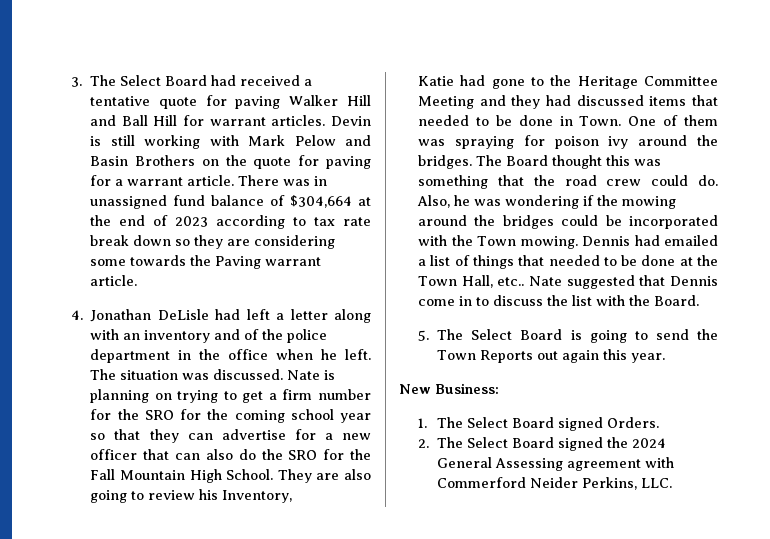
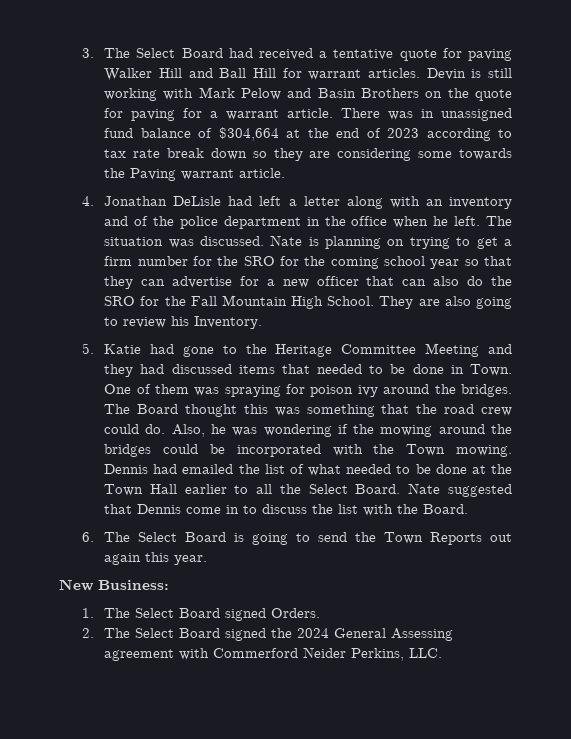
- They are also going to review his Inventory,
- Katie had gone to the Heritage Committee Meeting and they had discussed items that needed to be done in Town.
+ They are also going to review his Inventory.
+ 5. Katie had gone to the Heritage Committee Meeting and they had discussed items that needed to be done in Town.
- Dennis had emailed a list of things that needed to be done at the Town Hall, etc..
+ Dennis had emailed the list of what needed to be done at the Town Hall earlier to all the Select Board.
- 5. The Select Board is going to send the Town Reports out again this year.
+ 6. The Select Board is going to send the Town Reports out again this year.

